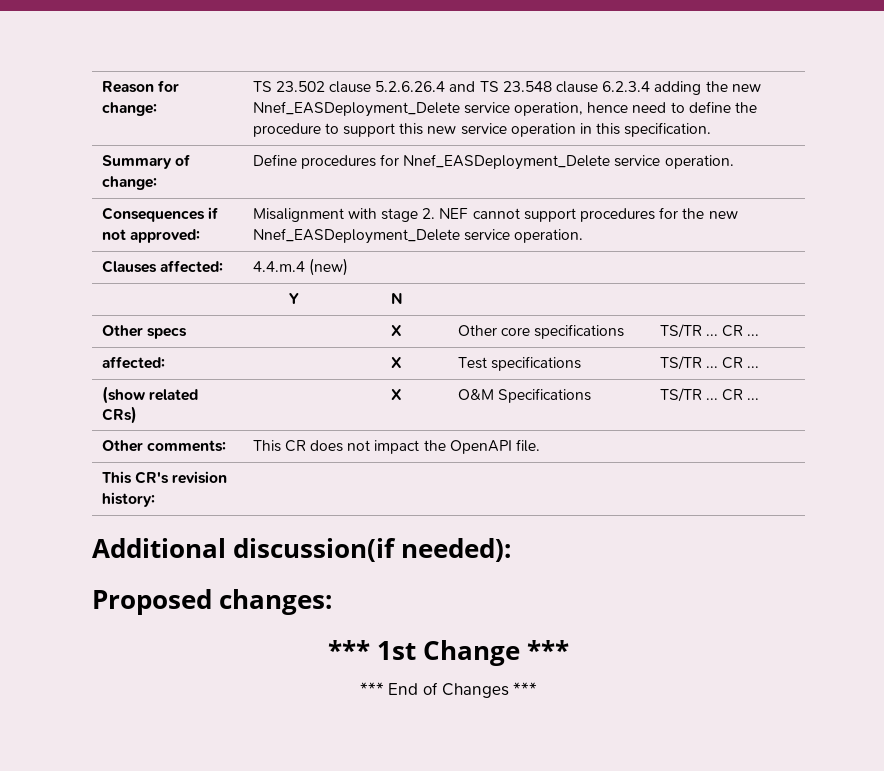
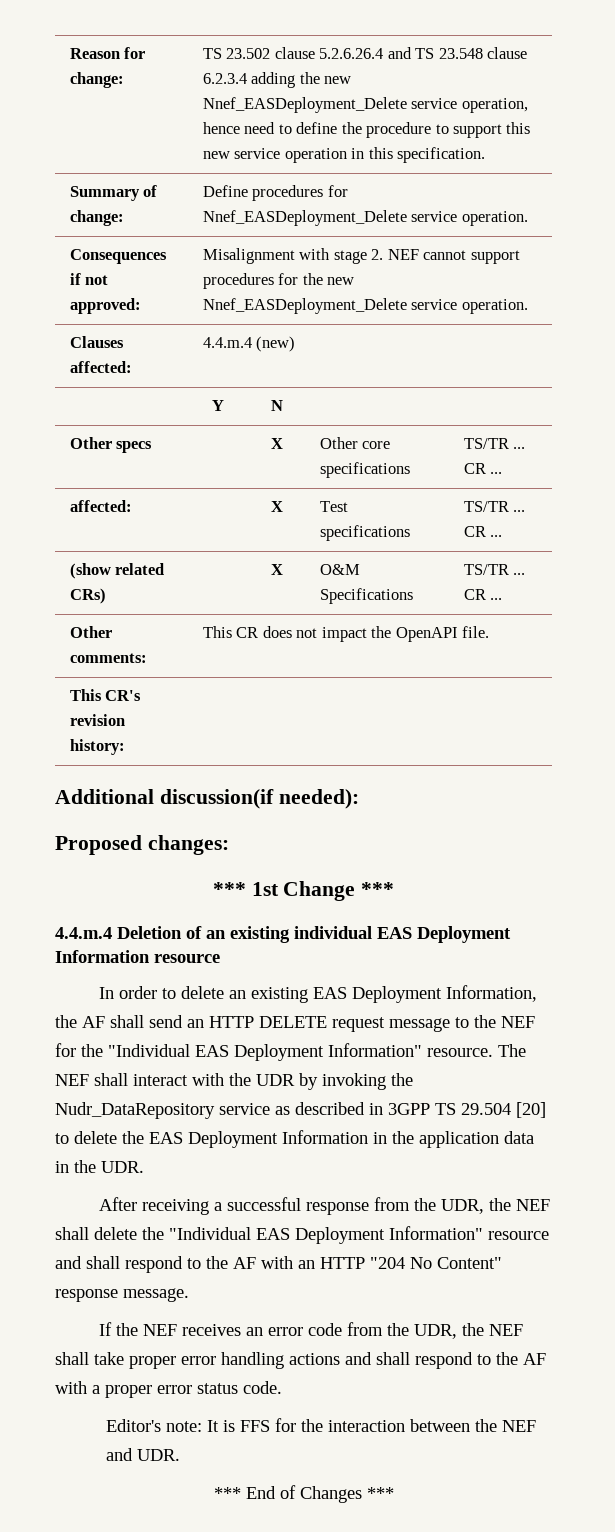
+ 4.4.m.4 Deletion of an existing individual EAS Deployment Information resource
+ In order to delete an existing EAS Deployment Information, the AF shall send an HTTP DELETE request message to the NEF for the "Individual EAS Deployment Information" resource. The NEF shall interact with the UDR by invoking the Nudr_DataRepository service as described in 3GPP TS 29.504 [20] to delete the EAS Deployment Information in the application data in the UDR.
+ After receiving a successful response from the UDR, the NEF shall delete the "Individual EAS Deployment Information" resource and shall respond to the AF with an HTTP "204 No Content" response message.
+ If the NEF receives an error code from the UDR, the NEF shall take proper error handling actions and shall respond to the AF with a proper error status code.
+ Editor's note: It is FFS for the interaction between the NEF and UDR.

